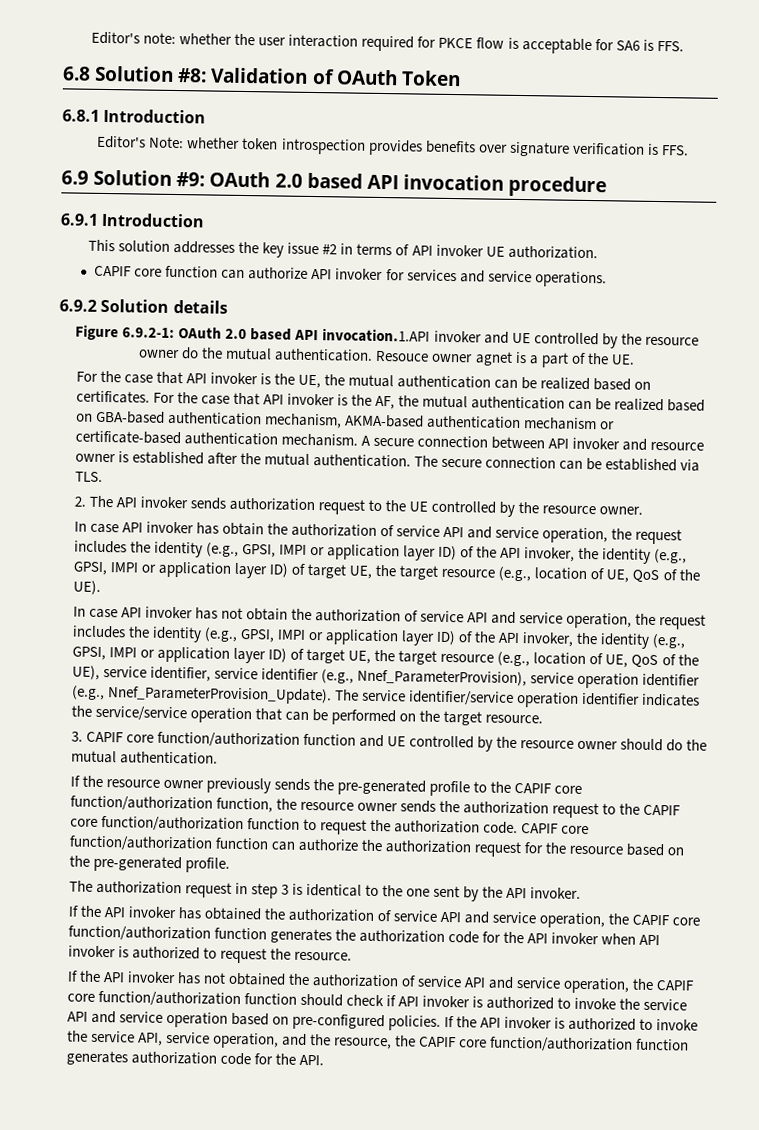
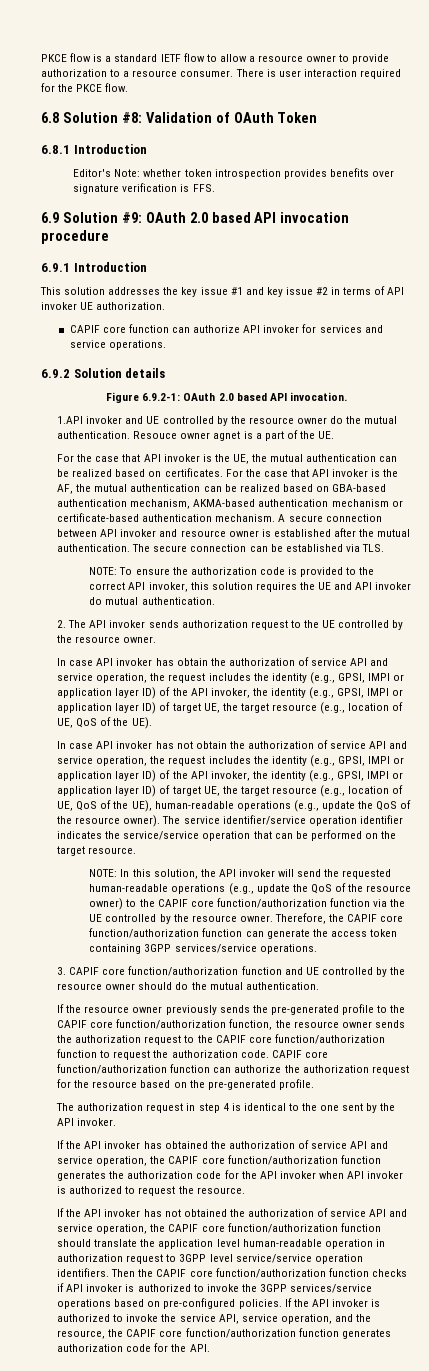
- Editor's note: whether the user interaction required for PKCE flow is acceptable for SA6 is FFS.
+ PKCE flow is a standard IETF flow to allow a resource owner to provide authorization to a resource consumer. There is user interaction required for the PKCE flow.
- This solution addresses the key issue #2 in terms of API invoker UE authorization.
+ This solution addresses the key issue #1 and key issue #2 in terms of API invoker UE authorization.
- Figure 6.9.2-1: OAuth 2.0 based API invocation.1.API invoker and UE controlled by the resource owner do the mutual authentication.
+ Figure 6.9.2-1: OAuth 2.0 based API invocation.
+ 1.API invoker and UE controlled by the resource owner do the mutual authentication.
+ NOTE: To ensure the authorization code is provided to the correct API invoker, this solution requires the UE and API invoker do mutual authentication.
- In case API invoker has not obtain the authorization of service API and service operation, the request includes the identity (e.g., GPSI, IMPI or application layer ID) of the API invoker, the identity (e.g., GPSI, IMPI or application layer ID) of target UE, the target resource (e.g., location of UE, QoS of the UE), service identifier, service identifier (e.g., Nnef_ParameterProvision), service operation identifier (e.g., Nnef_ParameterProvision_Update).
+ In case API invoker has not obtain the authorization of service API and service operation, the request includes the identity (e.g., GPSI, IMPI or application layer ID) of the API invoker, the identity (e.g., GPSI, IMPI or application layer ID) of target UE, the target resource (e.g., location of UE, QoS of the UE), human-readable operations (e.g., update the QoS of the resource owner).
+ NOTE: In this solution, the API invoker will send the requested human-readable operations (e.g., update the QoS of the resource owner) to the CAPIF core function/authorization function via the UE controlled by the resource owner. Therefore, the CAPIF core function/authorization function can generate the access token containing 3GPP services/service operations.
- The authorization request in step 3 is identical to the one sent by the API invoker.
+ The authorization request in step 4 is identical to the one sent by the API invoker.
- If the API invoker has not obtained the authorization of service API and service operation, the CAPIF core function/authorization function should check if API invoker is authorized to invoke the service API and service operation based on pre-configured policies.
+ If the API invoker has not obtained the authorization of service API and service operation, the CAPIF core function/authorization function should translate the application level human-readable operation in authorization request to 3GPP level service/service operation identifiers. Then the CAPIF core function/authorization function checks if API invoker is authorized to invoke the 3GPP services/service operations based on pre-configured policies.

